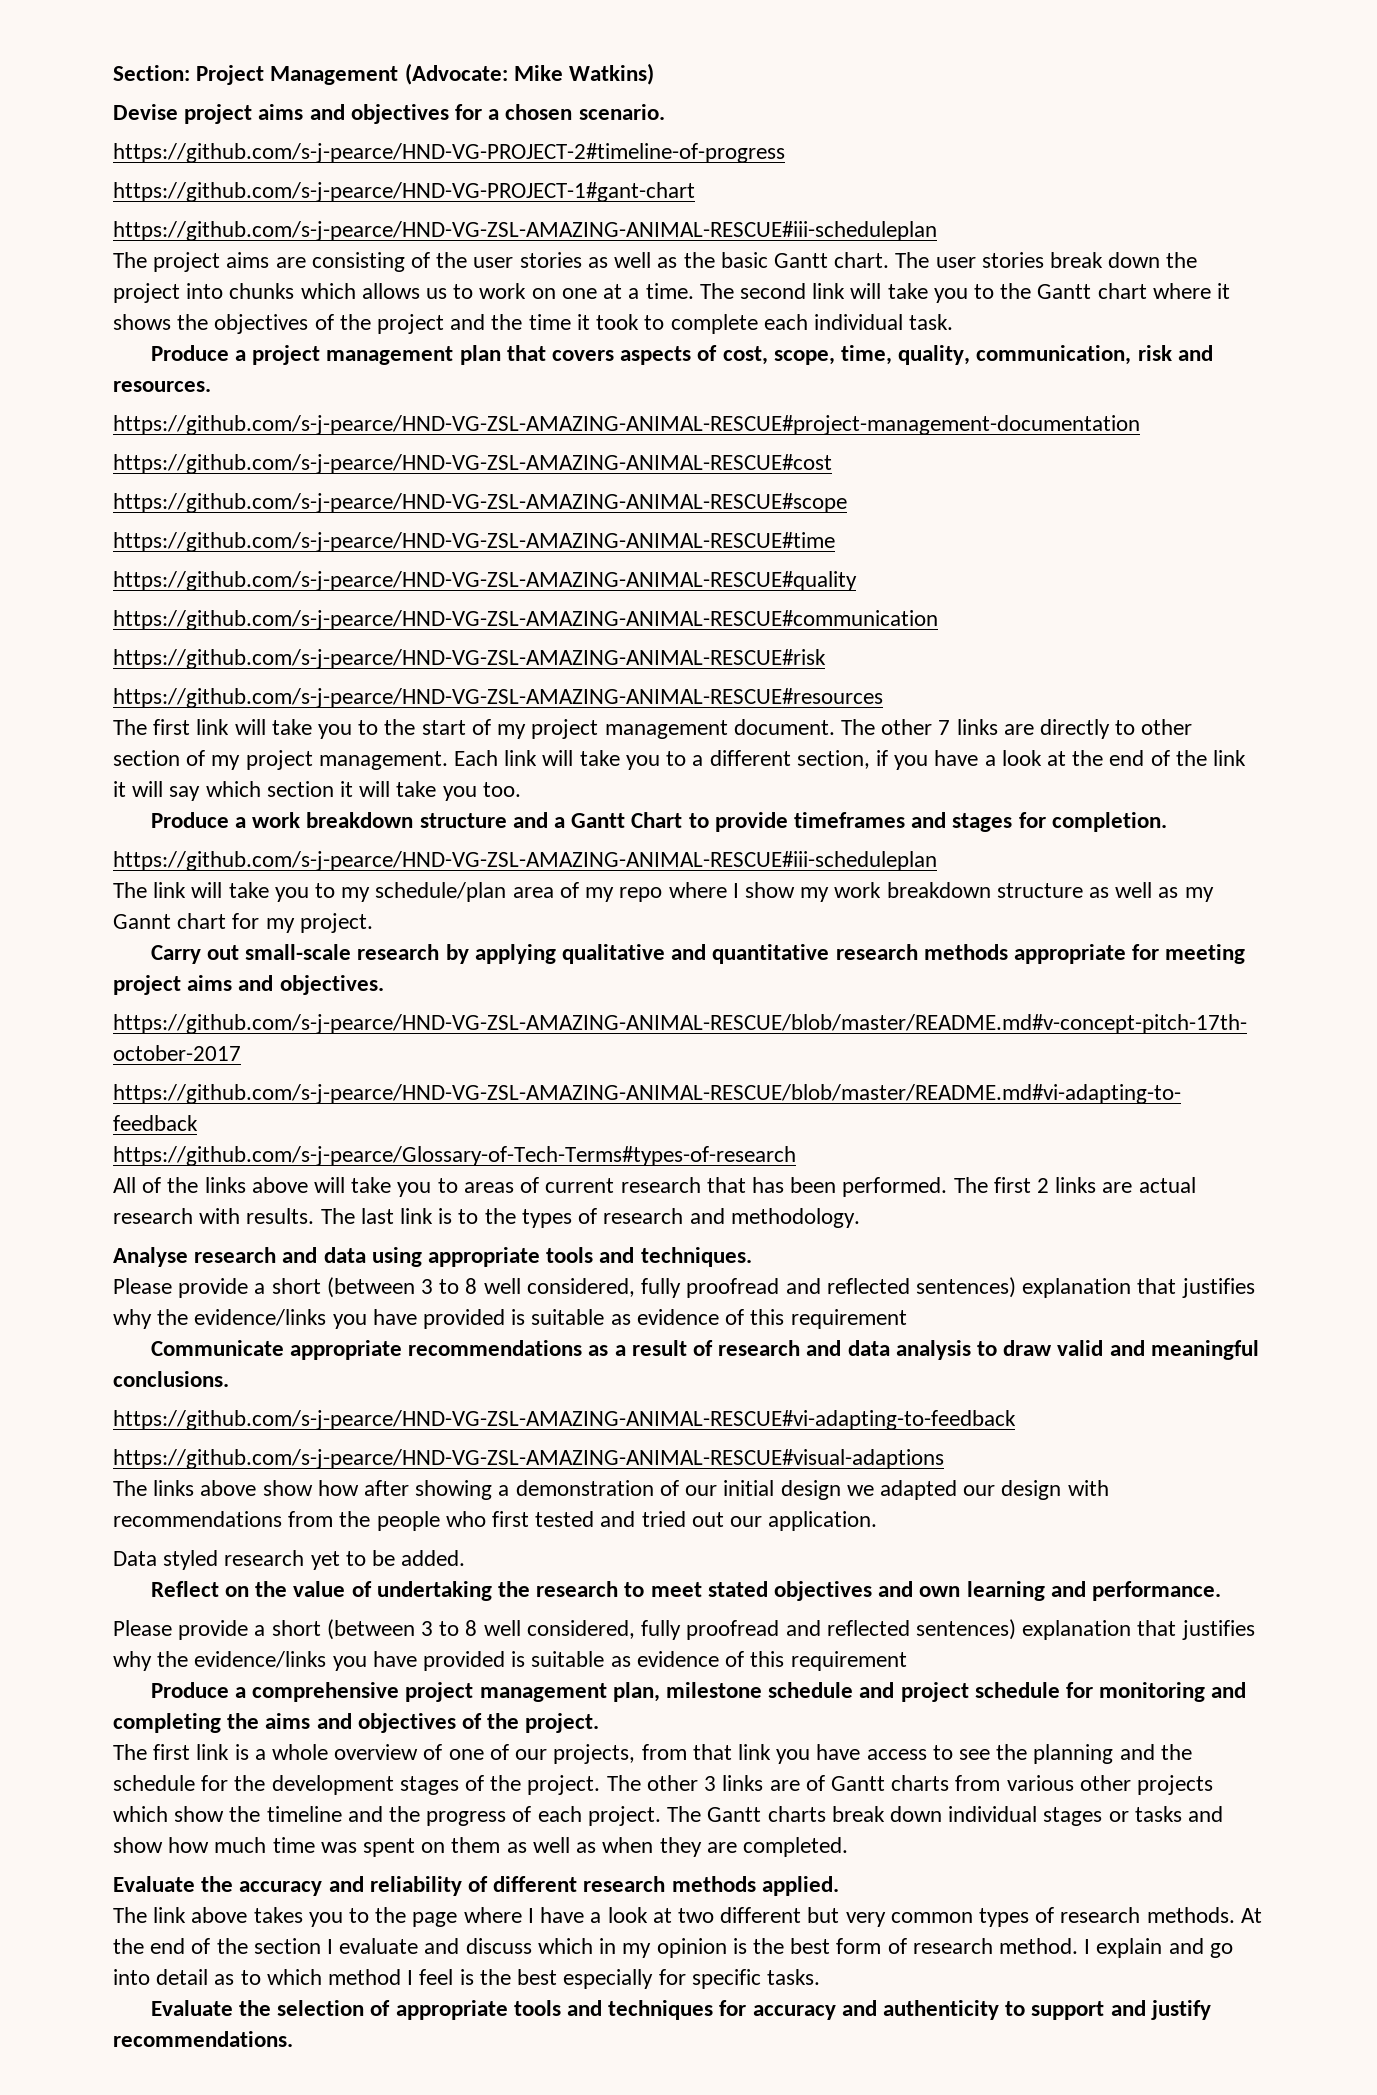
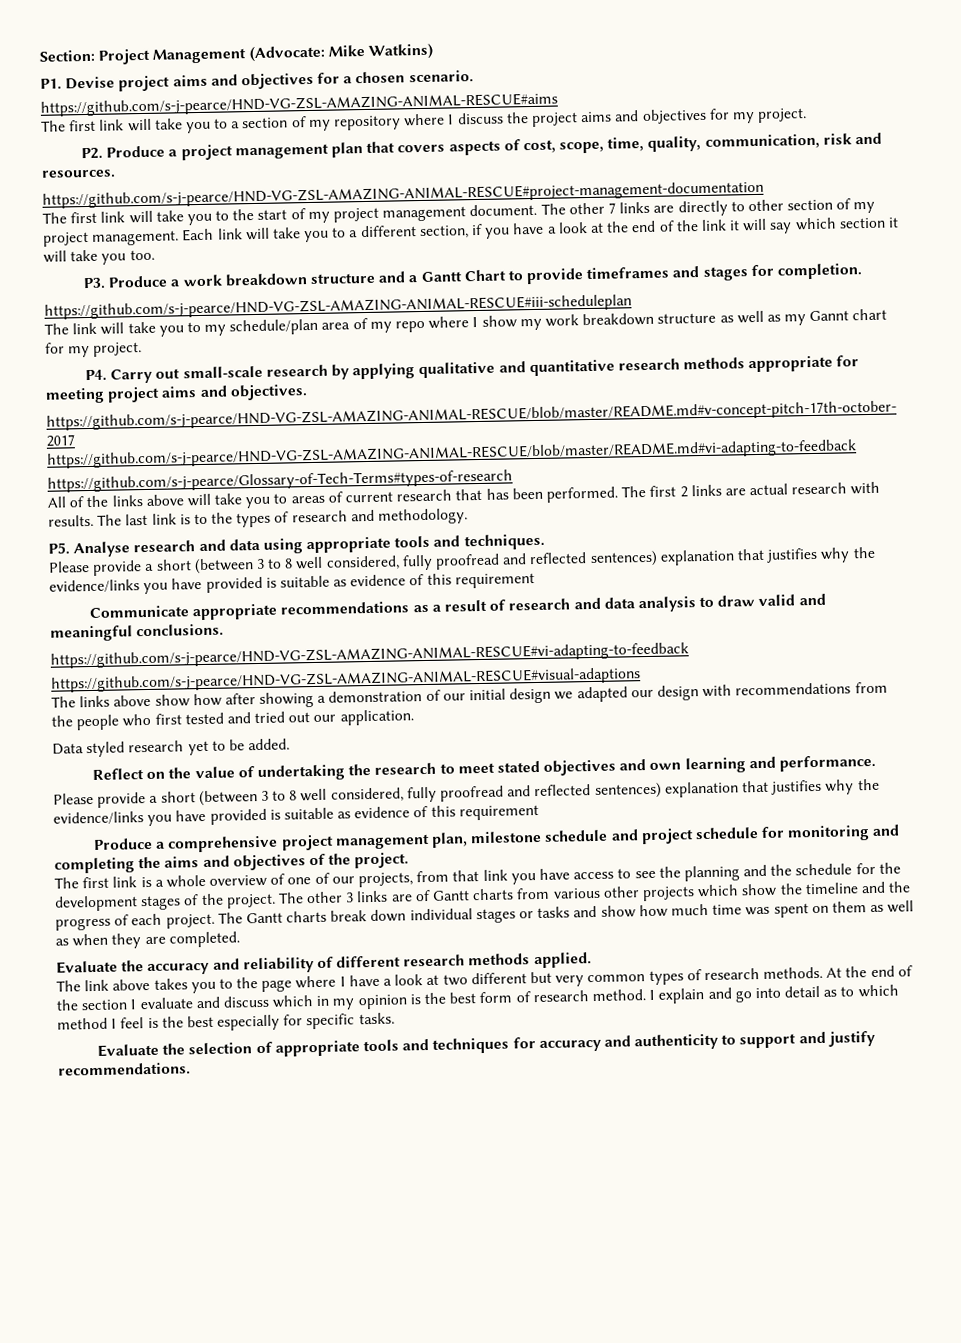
- Devise project aims and objectives for a chosen scenario.
+ P1. Devise project aims and objectives for a chosen scenario.
- https://github.com/s-j-pearce/HND-VG-PROJECT-2#timeline-of-progress
- https://github.com/s-j-pearce/HND-VG-PROJECT-1#gant-chart
- https://github.com/s-j-pearce/HND-VG-ZSL-AMAZING-ANIMAL-RESCUE#iii-scheduleplan
- The project aims are consisting of the user stories as well as the basic Gantt chart. The user stories break down the project into chunks which allows us to work on one at a time. The second link will take you to the Gantt chart where it shows the objectives of the project and the time it took to complete each individual task.
- Produce a project management plan that covers aspects of cost, scope, time, quality, communication, risk and resources.
+ https://github.com/s-j-pearce/HND-VG-ZSL-AMAZING-ANIMAL-RESCUE#aims
+ The first link will take you to a section of my repository where I discuss the project aims and objectives for my project.
+ P2. Produce a project management plan that covers aspects of cost, scope, time, quality, communication, risk and resources.
- https://github.com/s-j-pearce/HND-VG-ZSL-AMAZING-ANIMAL-RESCUE#cost
- https://github.com/s-j-pearce/HND-VG-ZSL-AMAZING-ANIMAL-RESCUE#scope
- https://github.com/s-j-pearce/HND-VG-ZSL-AMAZING-ANIMAL-RESCUE#time
- https://github.com/s-j-pearce/HND-VG-ZSL-AMAZING-ANIMAL-RESCUE#quality
- https://github.com/s-j-pearce/HND-VG-ZSL-AMAZING-ANIMAL-RESCUE#communication
- https://github.com/s-j-pearce/HND-VG-ZSL-AMAZING-ANIMAL-RESCUE#risk
- https://github.com/s-j-pearce/HND-VG-ZSL-AMAZING-ANIMAL-RESCUE#resources
- Produce a work breakdown structure and a Gantt Chart to provide timeframes and stages for completion.
+ P3. Produce a work breakdown structure and a Gantt Chart to provide timeframes and stages for completion.
- Carry out small-scale research by applying qualitative and quantitative research methods appropriate for meeting project aims and objectives.
+ P4. Carry out small-scale research by applying qualitative and quantitative research methods appropriate for meeting project aims and objectives.
- Analyse research and data using appropriate tools and techniques.
+ P5. Analyse research and data using appropriate tools and techniques.

